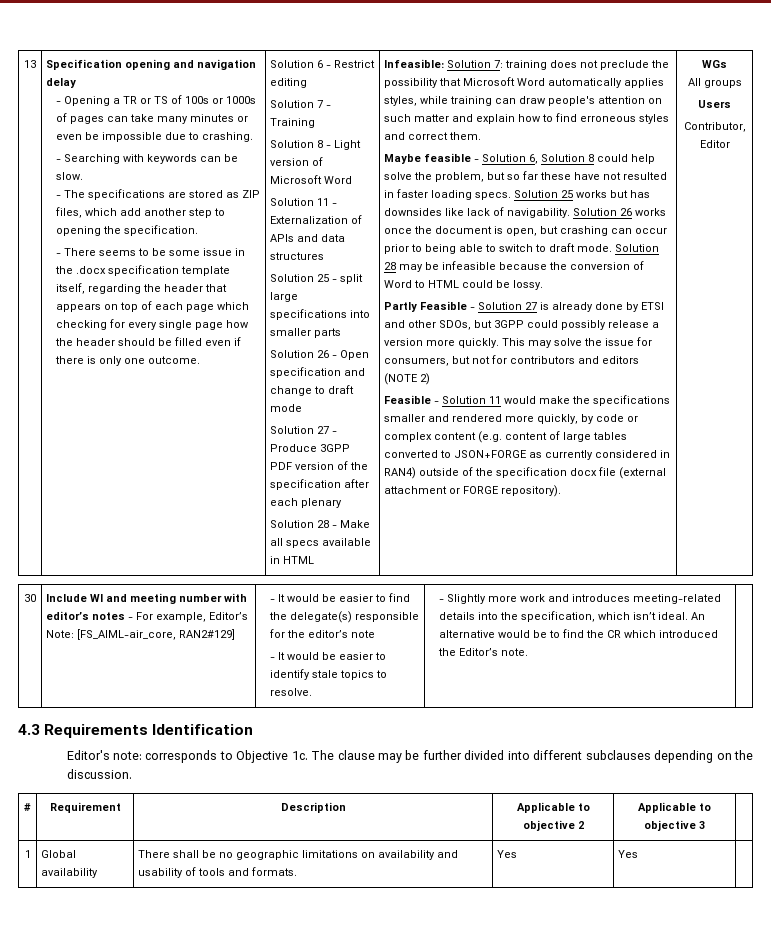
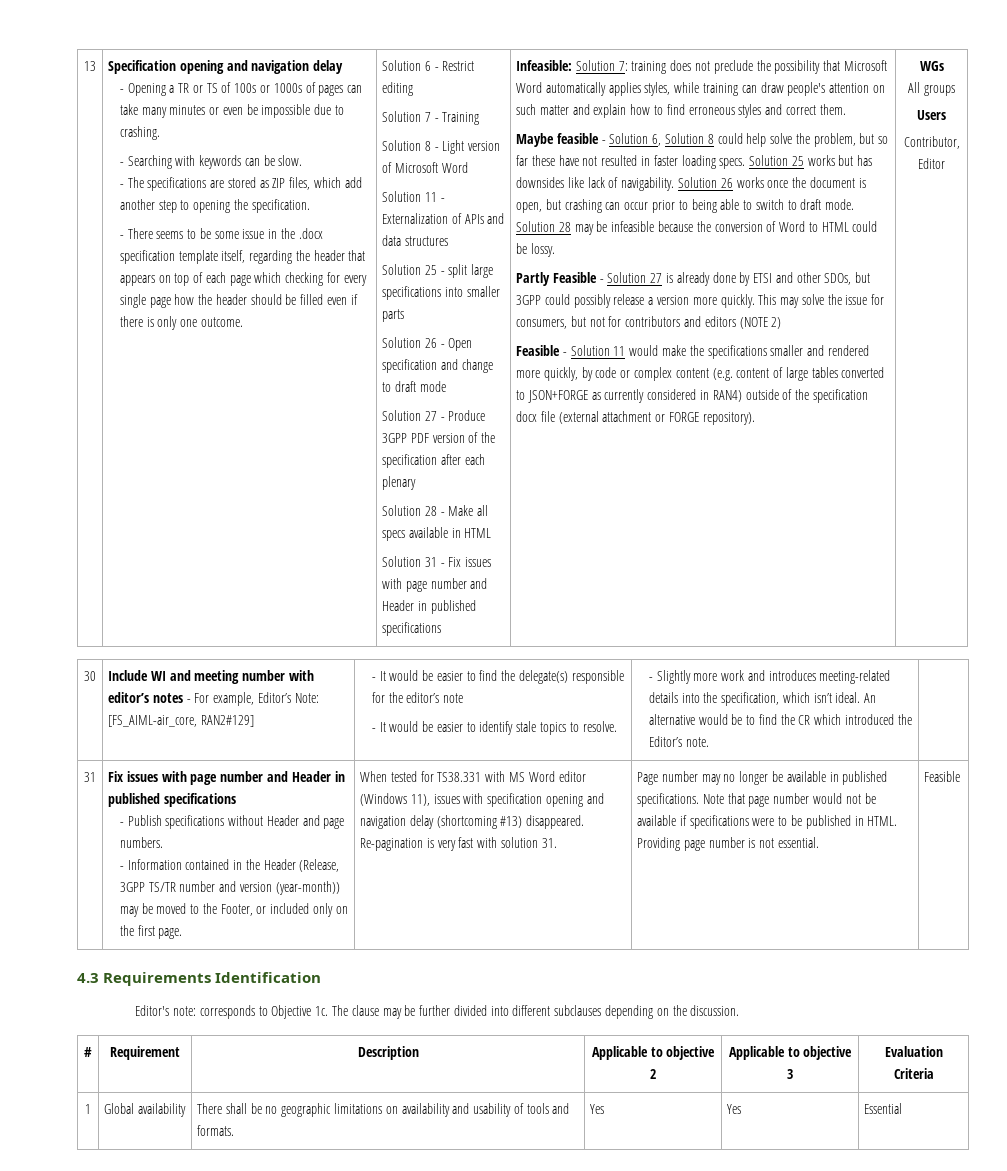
+ Solution 31 - Fix issues with page number and Header in published specifications
+ 31 | Fix issues with page number and Header in published specifications
+ - Publish specifications without Header and page numbers.
+ - Information contained in the Header (Release, 3GPP TS/TR number and version (year-month)) may be moved to the Footer, or included only on the first page. | When tested for TS38.331 with MS Word editor (Windows 11), issues with specification opening and navigation delay (shortcoming #13) disappeared. Re-pagination is very fast with solution 31. | Page number may no longer be available in published specifications. Note that page number would not be available if specifications were to be published in HTML. Providing page number is not essential. | Feasible
- # | Requirement | Description | Applicable to objective 2 | Applicable to objective 3 |
+ # | Requirement | Description | Applicable to objective 2 | Applicable to objective 3 | Evaluation Criteria
- 1 | Global availability | There shall be no geographic limitations on availability and usability of tools and formats. | Yes | Yes |
+ 1 | Global availability | There shall be no geographic limitations on availability and usability of tools and formats. | Yes | Yes | Essential

